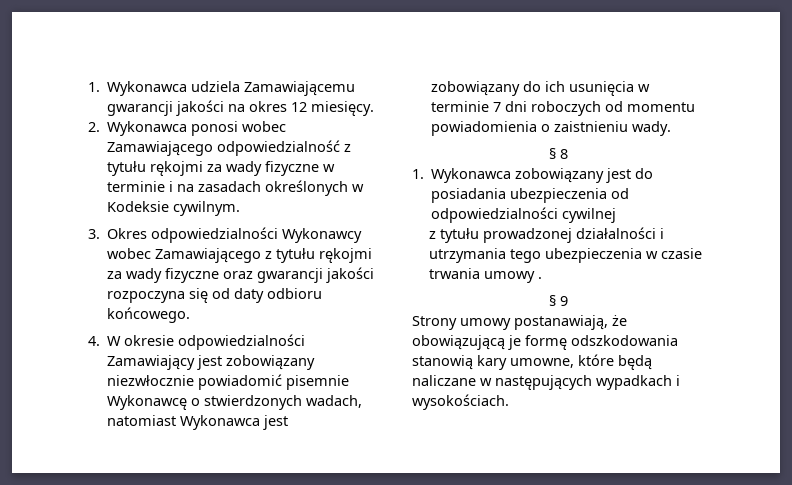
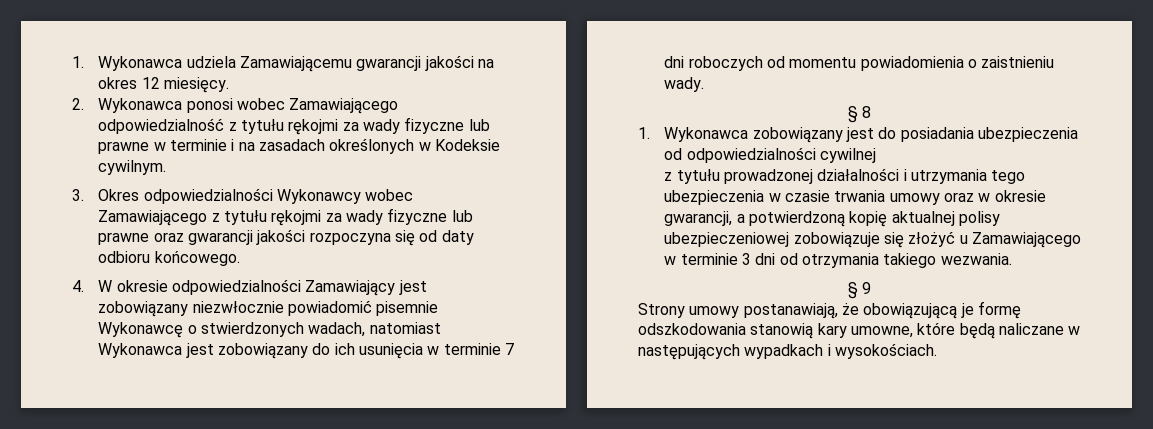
- 2. Wykonawca ponosi wobec Zamawiającego odpowiedzialność z tytułu rękojmi za wady fizyczne w terminie i na zasadach określonych w Kodeksie cywilnym.
+ 2. Wykonawca ponosi wobec Zamawiającego odpowiedzialność z tytułu rękojmi za wady fizyczne lub prawne w terminie i na zasadach określonych w Kodeksie cywilnym.
- 3. Okres odpowiedzialności Wykonawcy wobec Zamawiającego z tytułu rękojmi za wady fizyczne oraz gwarancji jakości rozpoczyna się od daty odbioru końcowego.
+ 3. Okres odpowiedzialności Wykonawcy wobec Zamawiającego z tytułu rękojmi za wady fizyczne lub prawne oraz gwarancji jakości rozpoczyna się od daty odbioru końcowego.
- z tytułu prowadzonej działalności i utrzymania tego ubezpieczenia w czasie trwania umowy .
+ z tytułu prowadzonej działalności i utrzymania tego ubezpieczenia w czasie trwania umowy oraz w okresie gwarancji, a potwierdzoną kopię aktualnej polisy ubezpieczeniowej zobowiązuje się złożyć u Zamawiającego w terminie 3 dni od otrzymania takiego wezwania.

